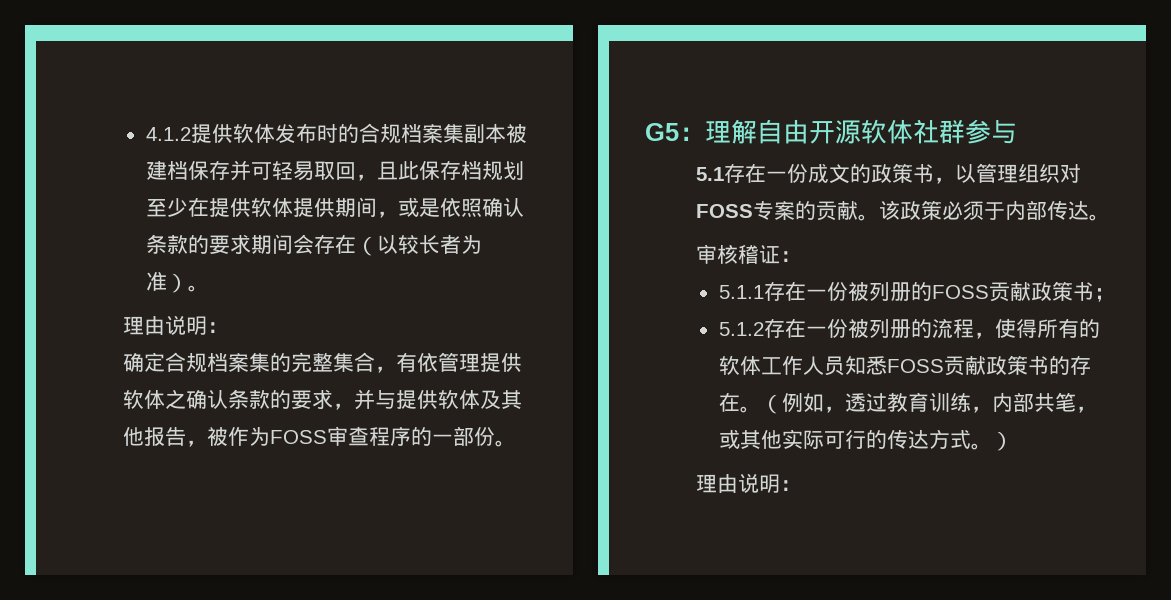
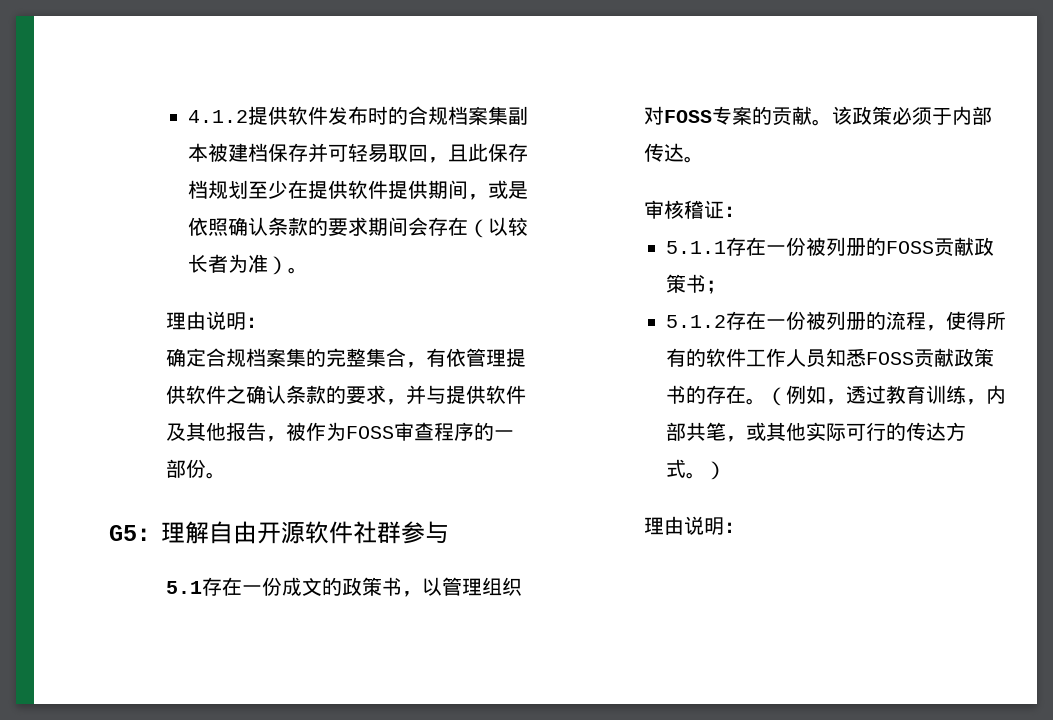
- 4.1.2提供软体发布时的合规档案集副本被建档保存并可轻易取回，且此保存档规划至少在提供软体提供期间，或是依照确认条款的要求期间会存在（以较长者为准）。
+ 4.1.2提供软件发布时的合规档案集副本被建档保存并可轻易取回，且此保存档规划至少在提供软件提供期间，或是依照确认条款的要求期间会存在（以较长者为准）。
- 确定合规档案集的完整集合，有依管理提供软体之确认条款的要求，并与提供软体及其他报告，被作为FOSS审查程序的一部份。
+ 确定合规档案集的完整集合，有依管理提供软件之确认条款的要求，并与提供软件及其他报告，被作为FOSS审查程序的一部份。
- G5：理解自由开源软体社群参与
+ G5：理解自由开源软件社群参与
- 5.1.2存在一份被列册的流程，使得所有的软体工作人员知悉FOSS贡献政策书的存在。
+ 5.1.2存在一份被列册的流程，使得所有的软件工作人员知悉FOSS贡献政策书的存在。

